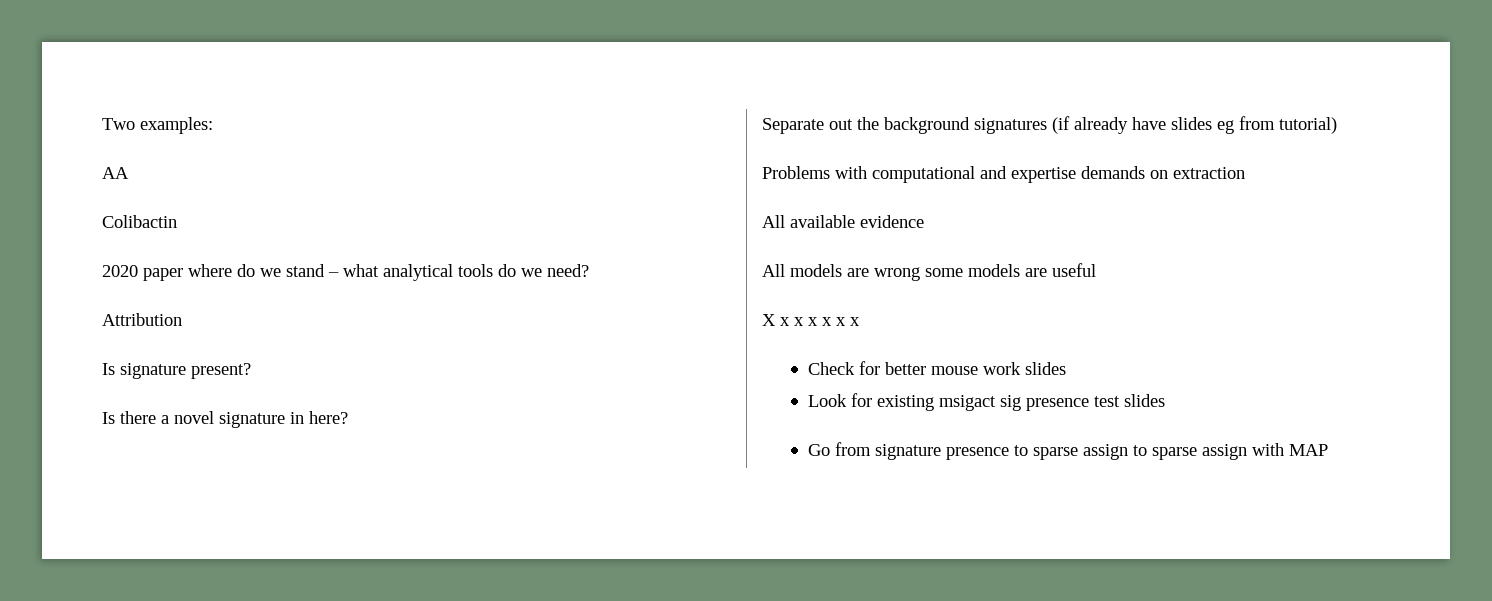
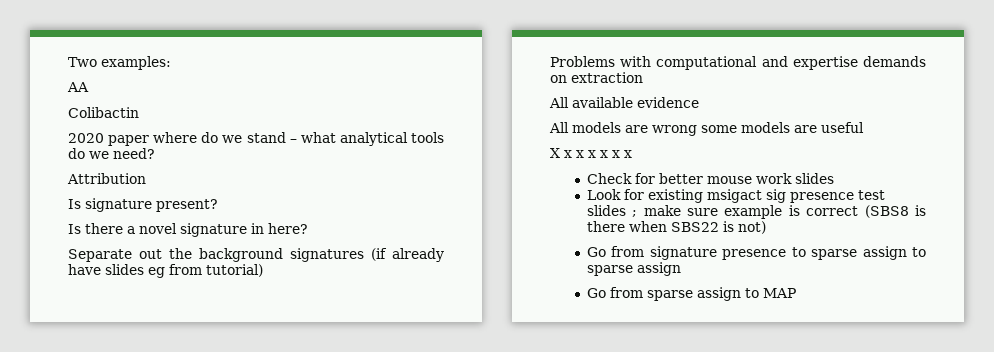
- Look for existing msigact sig presence test slides
+ Look for existing msigact sig presence test slides ; make sure example is correct (SBS8 is there when SBS22 is not)
- Go from signature presence to sparse assign to sparse assign with MAP
+ Go from signature presence to sparse assign to sparse assign
+ Go from sparse assign to MAP

